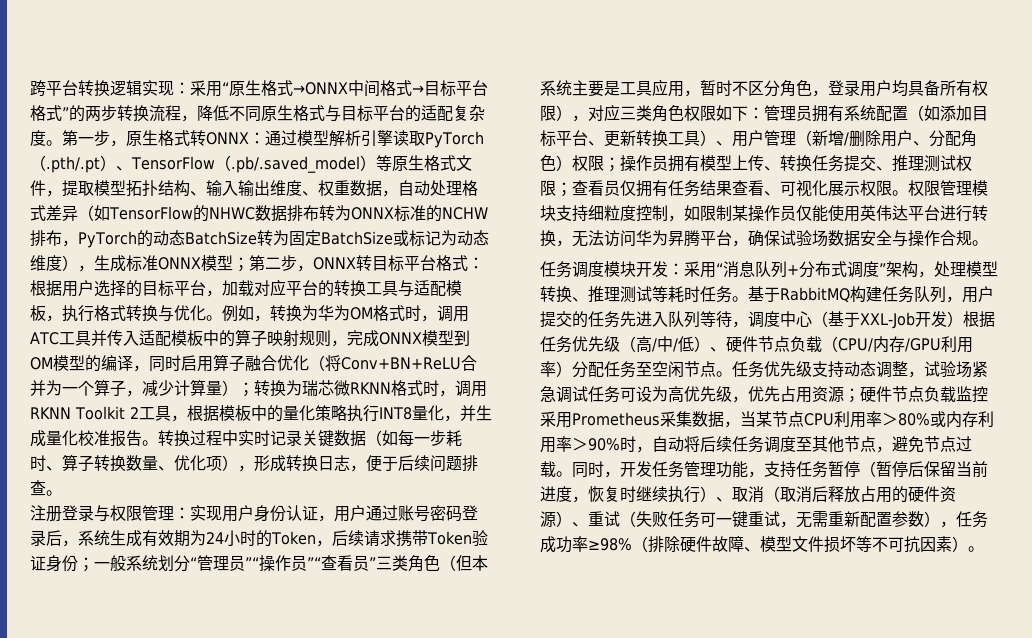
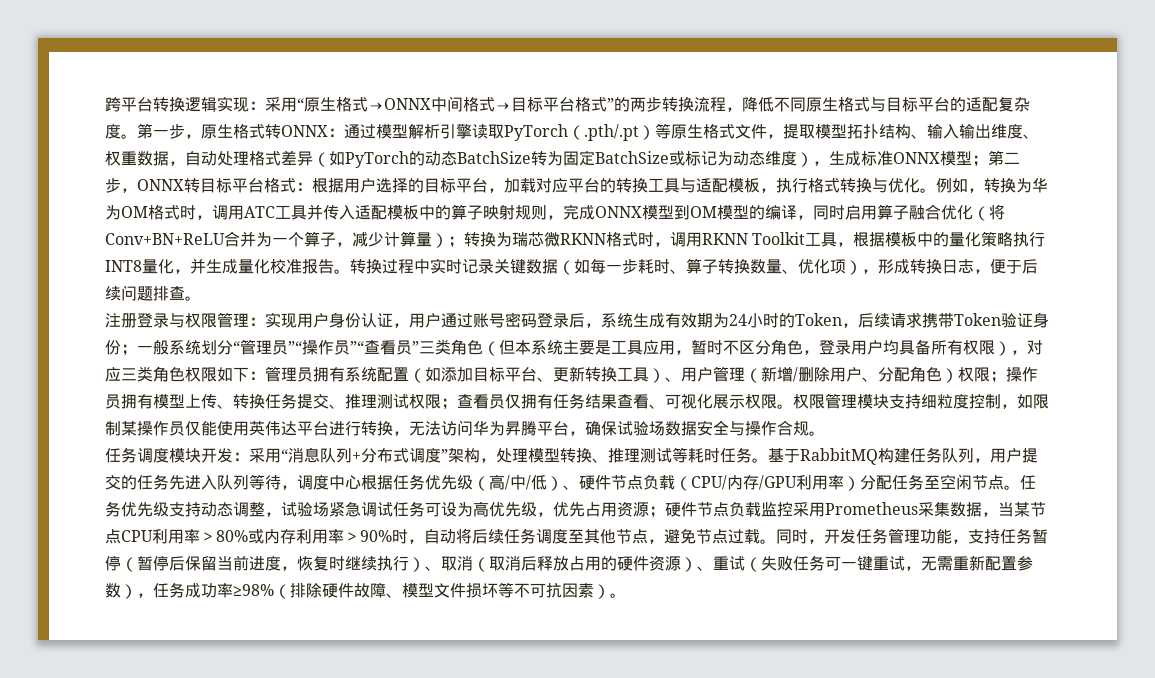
- 通过模型解析引擎读取PyTorch（.pth/.pt）、TensorFlow（.pb/.saved_model）等原生格式文件，提取模型拓扑结构、输入输出维度、权重数据，自动处理格式差异（如TensorFlow的NHWC数据排布转为ONNX标准的NCHW排布，PyTorch的动态BatchSize转为固定BatchSize或标记为动态维度），生成标准ONNX模型；
+ 通过模型解析引擎读取PyTorch（.pth/.pt）等原生格式文件，提取模型拓扑结构、输入输出维度、权重数据，自动处理格式差异（如PyTorch的动态BatchSize转为固定BatchSize或标记为动态维度），生成标准ONNX模型；
- 转换为瑞芯微RKNN格式时，调用RKNN Toolkit 2工具，根据模板中的量化策略执行INT8量化，并生成量化校准报告。
+ 转换为瑞芯微RKNN格式时，调用RKNN Toolkit工具，根据模板中的量化策略执行INT8量化，并生成量化校准报告。
- 基于RabbitMQ构建任务队列，用户提交的任务先进入队列等待，调度中心（基于XXL-Job开发）根据任务优先级（高/中/低）、硬件节点负载（CPU/内存/GPU利用率）分配任务至空闲节点。
+ 基于RabbitMQ构建任务队列，用户提交的任务先进入队列等待，调度中心根据任务优先级（高/中/低）、硬件节点负载（CPU/内存/GPU利用率）分配任务至空闲节点。

